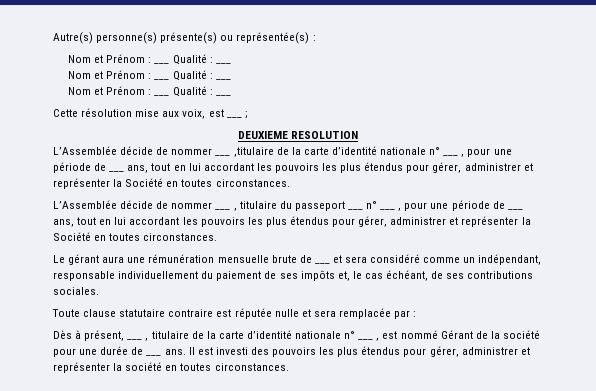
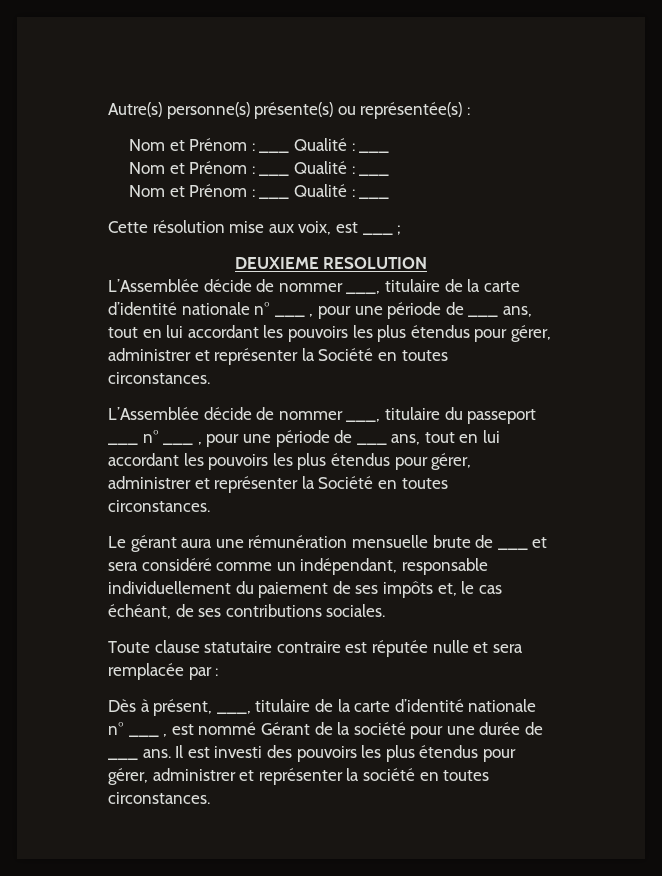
- L’Assemblée décide de nommer ___ ,titulaire de la carte d’identité nationale n° ___ , pour une période de ___ ans, tout en lui accordant les pouvoirs les plus étendus pour gérer, administrer et représenter la Société en toutes circonstances.
+ L’Assemblée décide de nommer ___, titulaire de la carte d’identité nationale n° ___ , pour une période de ___ ans, tout en lui accordant les pouvoirs les plus étendus pour gérer, administrer et représenter la Société en toutes circonstances.
- L’Assemblée décide de nommer ___ , titulaire du passeport ___ n° ___ , pour une période de ___ ans, tout en lui accordant les pouvoirs les plus étendus pour gérer, administrer et représenter la Société en toutes circonstances.
+ L’Assemblée décide de nommer ___, titulaire du passeport ___ n° ___ , pour une période de ___ ans, tout en lui accordant les pouvoirs les plus étendus pour gérer, administrer et représenter la Société en toutes circonstances.
- Dès à présent, ___ , titulaire de la carte d’identité nationale n° ___ , est nommé Gérant de la société pour une durée de ___ ans.
+ Dès à présent, ___, titulaire de la carte d’identité nationale n° ___ , est nommé Gérant de la société pour une durée de ___ ans.

